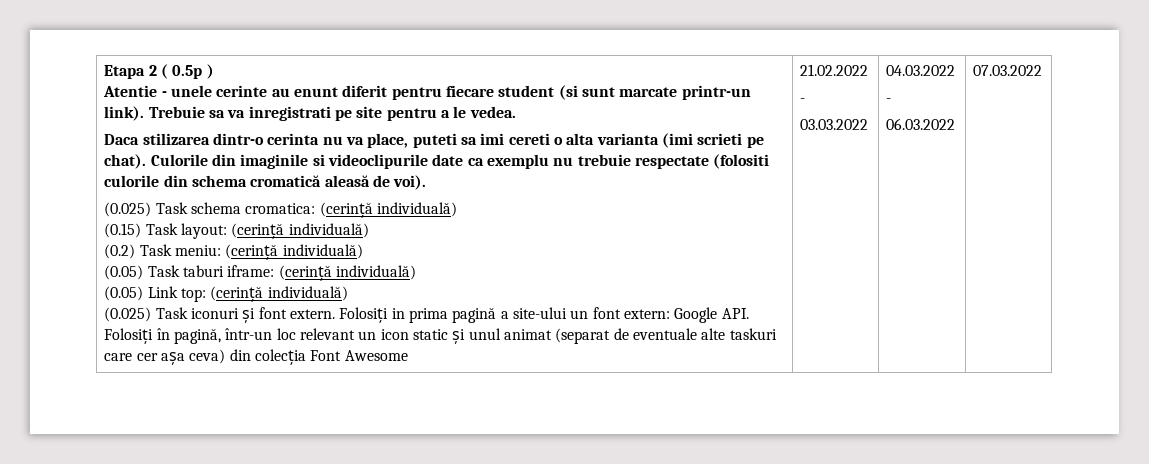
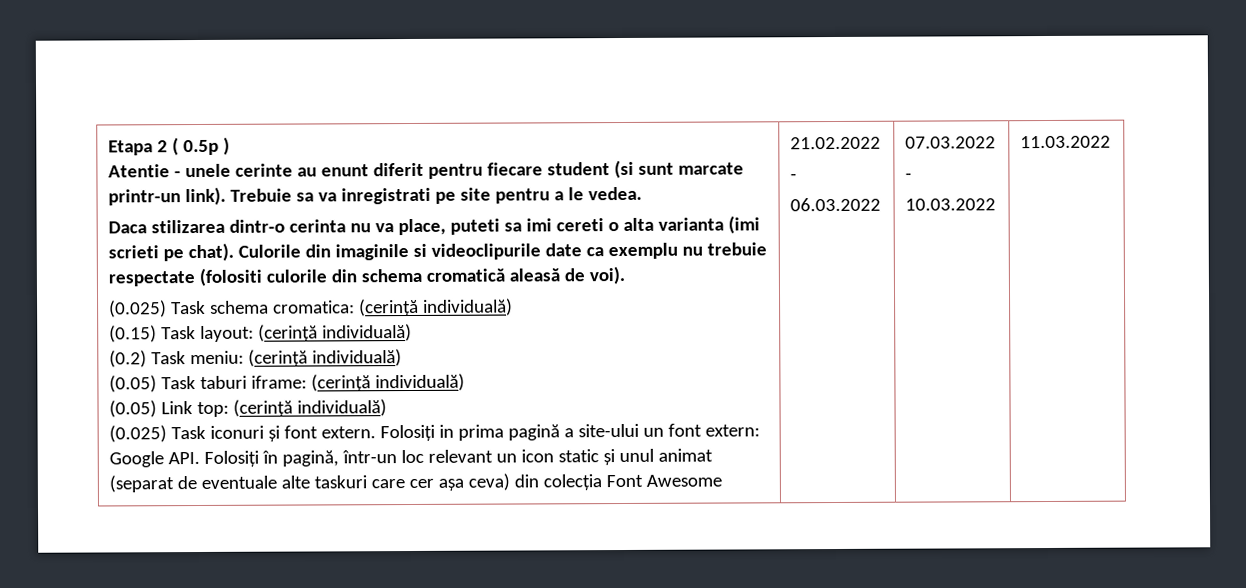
- 03.03.2022 | 04.03.2022
+ 06.03.2022 | 07.03.2022
  -
- 06.03.2022 | 07.03.2022
+ 10.03.2022 | 11.03.2022

